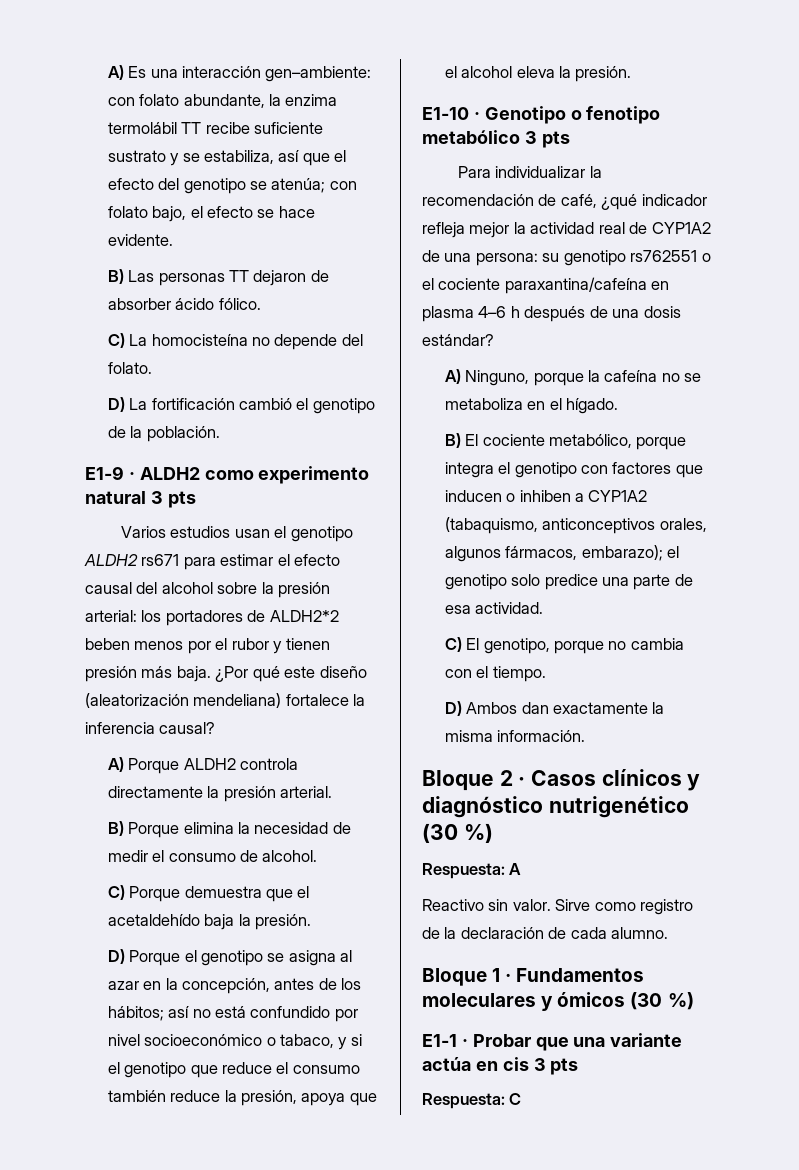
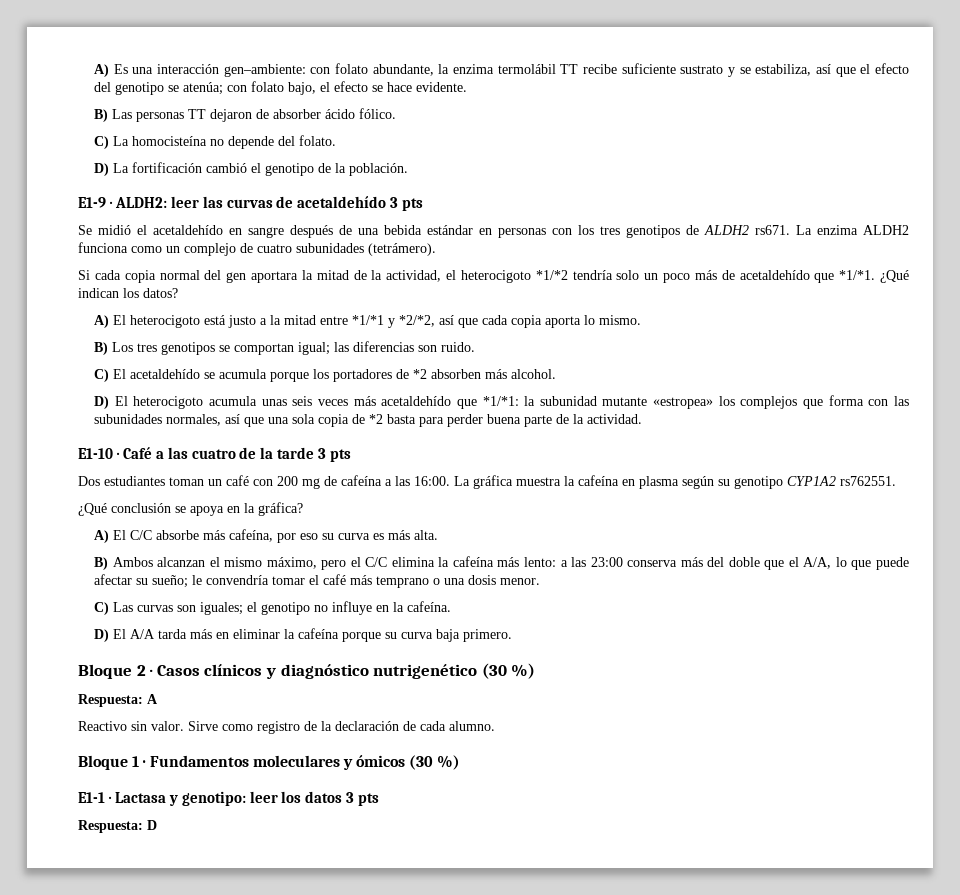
- E1-9 · ALDH2 como experimento natural 3 pts
- Varios estudios usan el genotipo ALDH2 rs671 para estimar el efecto causal del alcohol sobre la presión arterial: los portadores de ALDH2*2 beben menos por el rubor y tienen presión más baja. ¿Por qué este diseño (aleatorización mendeliana) fortalece la inferencia causal?
- A) Porque ALDH2 controla directamente la presión arterial.
- B) Porque elimina la necesidad de medir el consumo de alcohol.
- C) Porque demuestra que el acetaldehído baja la presión.
- D) Porque el genotipo se asigna al azar en la concepción, antes de los hábitos; así no está confundido por nivel socioeconómico o tabaco, y si el genotipo que reduce el consumo también reduce la presión, apoya que el alcohol eleva la presión.
- E1-10 · Genotipo o fenotipo metabólico 3 pts
- Para individualizar la recomendación de café, ¿qué indicador refleja mejor la actividad real de CYP1A2 de una persona: su genotipo rs762551 o el cociente paraxantina/cafeína en plasma 4–6 h después de una dosis estándar?
- A) Ninguno, porque la cafeína no se metaboliza en el hígado.
- B) El cociente metabólico, porque integra el genotipo con factores que inducen o inhiben a CYP1A2 (tabaquismo, anticonceptivos orales, algunos fármacos, embarazo); el genotipo solo predice una parte de esa actividad.
- C) El genotipo, porque no cambia con el tiempo.
- D) Ambos dan exactamente la misma información.
+ E1-9 · ALDH2: leer las curvas de acetaldehído 3 pts
+ Se midió el acetaldehído en sangre después de una bebida estándar en personas con los tres genotipos de ALDH2 rs671. La enzima ALDH2 funciona como un complejo de cuatro subunidades (tetrámero).
+ Si cada copia normal del gen aportara la mitad de la actividad, el heterocigoto *1/*2 tendría solo un poco más de acetaldehído que *1/*1. ¿Qué indican los datos?
+ A) El heterocigoto está justo a la mitad entre *1/*1 y *2/*2, así que cada copia aporta lo mismo.
+ B) Los tres genotipos se comportan igual; las diferencias son ruido.
+ C) El acetaldehído se acumula porque los portadores de *2 absorben más alcohol.
+ D) El heterocigoto acumula unas seis veces más acetaldehído que *1/*1: la subunidad mutante «estropea» los complejos que forma con las subunidades normales, así que una sola copia de *2 basta para perder buena parte de la actividad.
+ E1-10 · Café a las cuatro de la tarde 3 pts
+ Dos estudiantes toman un café con 200 mg de cafeína a las 16:00. La gráfica muestra la cafeína en plasma según su genotipo CYP1A2 rs762551.
+ ¿Qué conclusión se apoya en la gráfica?
+ A) El C/C absorbe más cafeína, por eso su curva es más alta.
+ B) Ambos alcanzan el mismo máximo, pero el C/C elimina la cafeína más lento: a las 23:00 conserva más del doble que el A/A, lo que puede afectar su sueño; le convendría tomar el café más temprano o una dosis menor.
+ C) Las curvas son iguales; el genotipo no influye en la cafeína.
+ D) El A/A tarda más en eliminar la cafeína porque su curva baja primero.
- E1-1 · Probar que una variante actúa en cis 3 pts
+ E1-1 · Lactasa y genotipo: leer los datos 3 pts
- Respuesta: C
+ Respuesta: D

